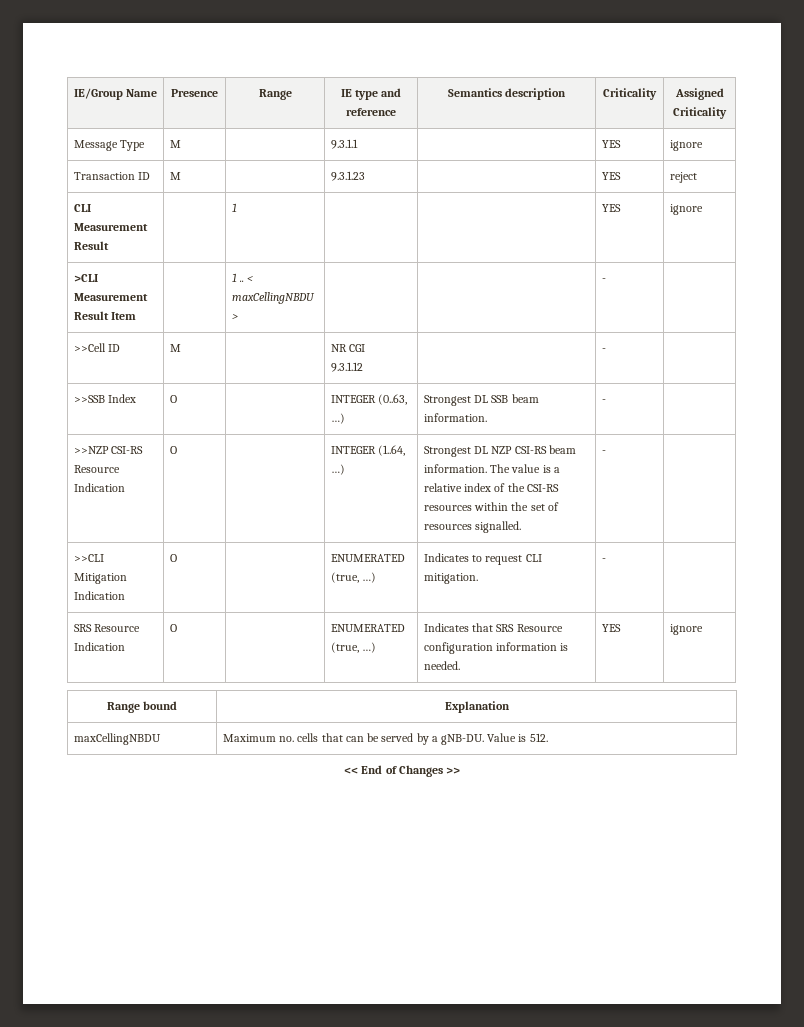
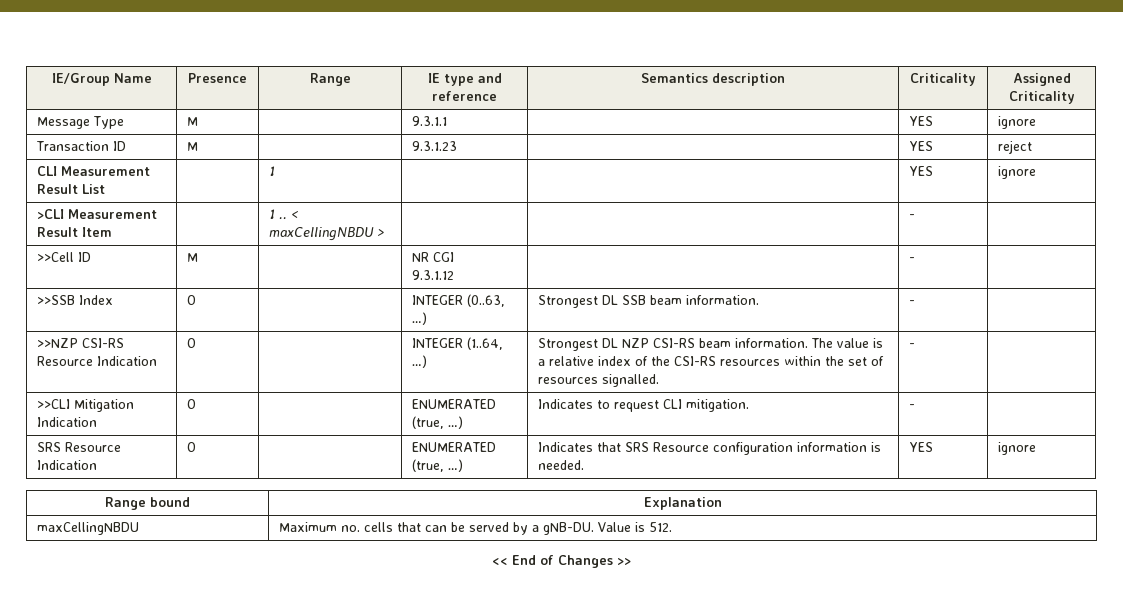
- CLI Measurement Result | | 1 | | | YES | ignore
+ CLI Measurement Result List | | 1 | | | YES | ignore

